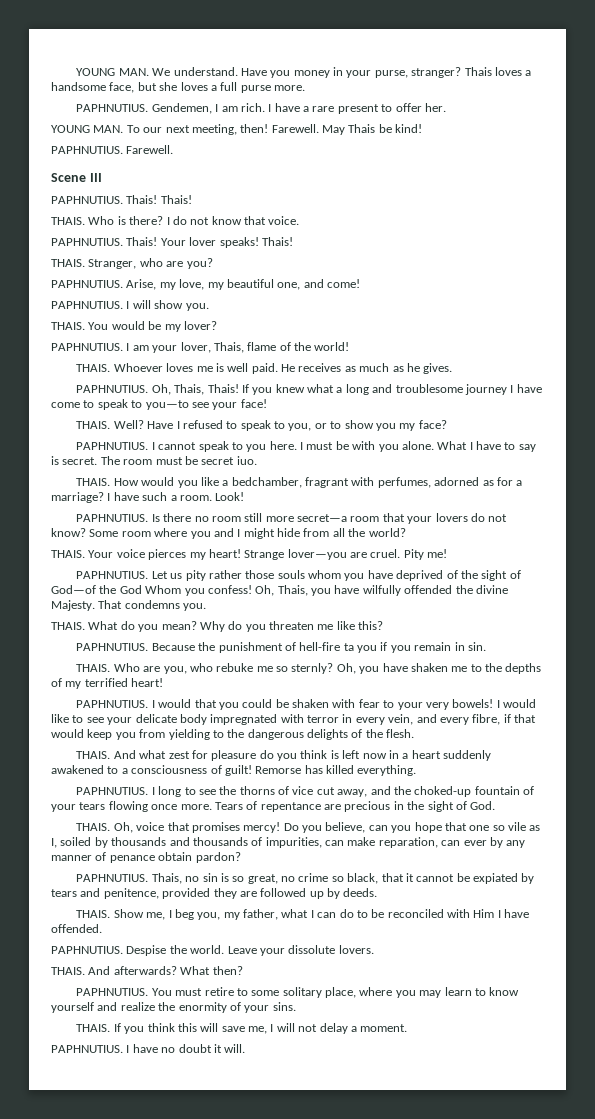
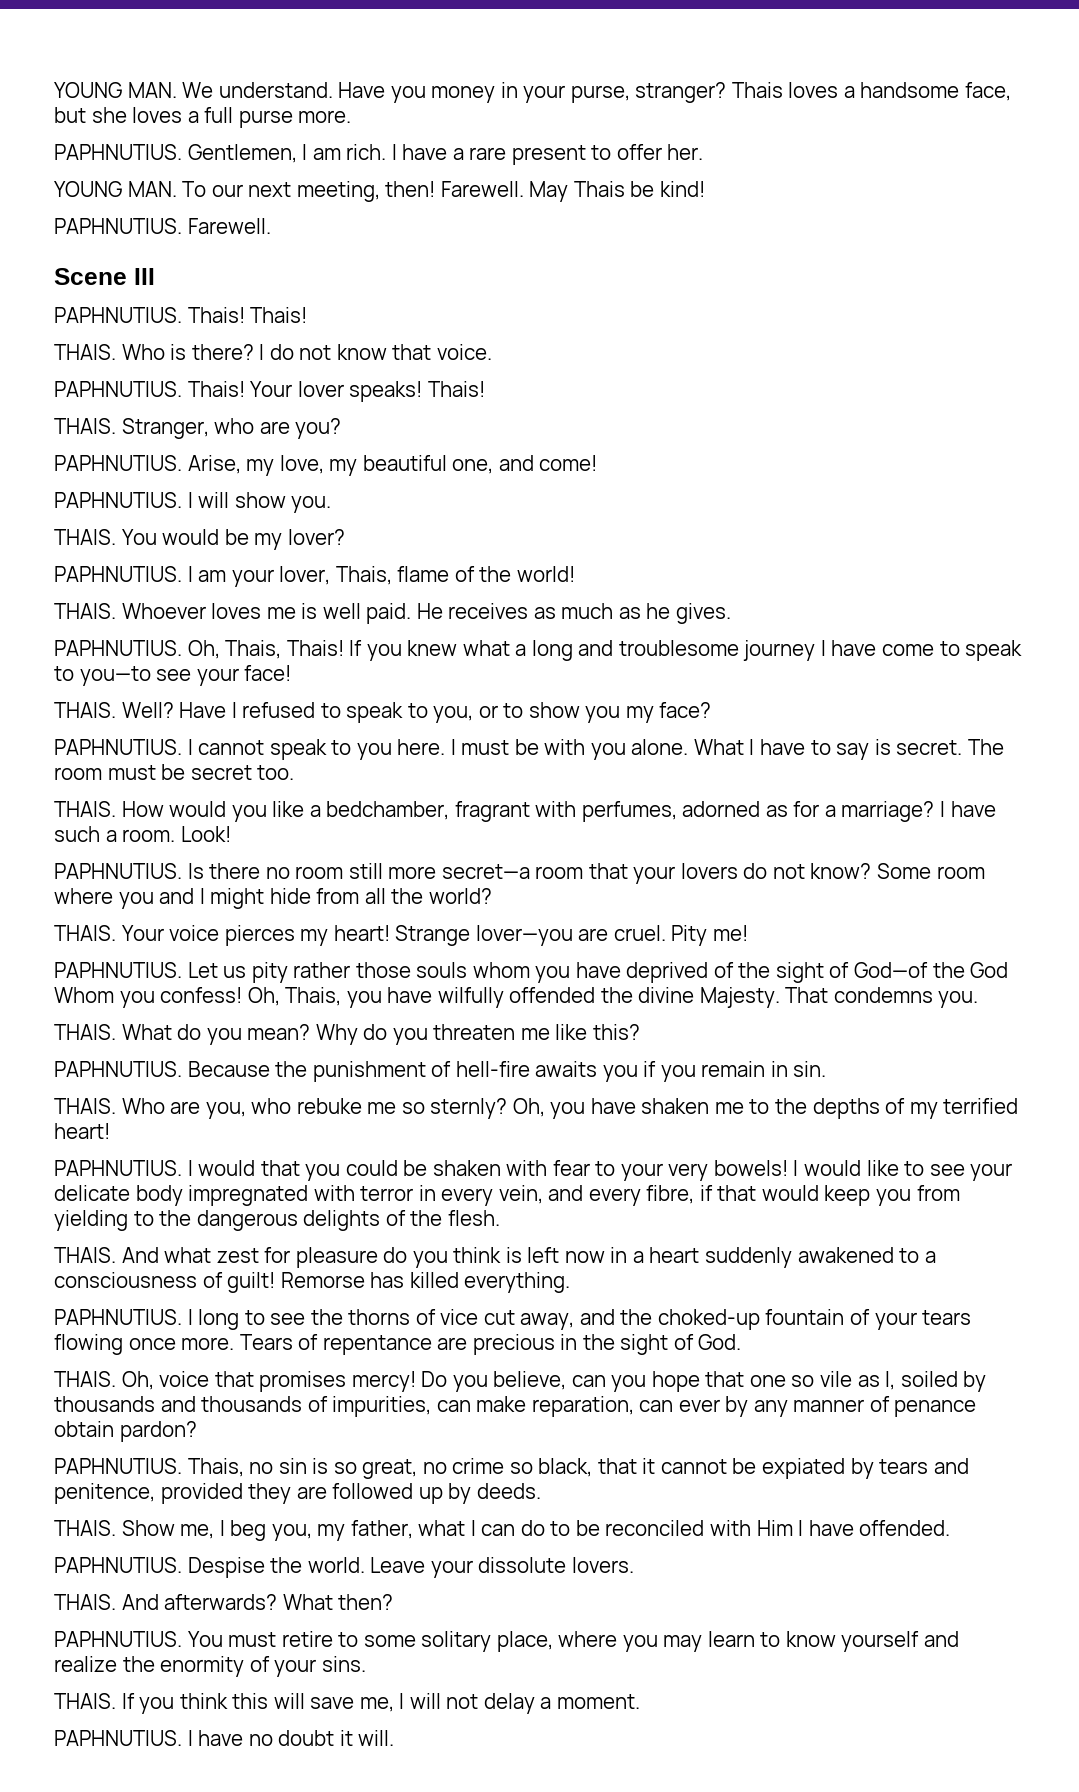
- Gendemen, I am rich.
+ Gentlemen, I am rich.
- The room must be secret iuo.
+ The room must be secret too.
- Because the punishment of hell-fire ta you if you remain in sin.
+ Because the punishment of hell-fire awaits you if you remain in sin.

